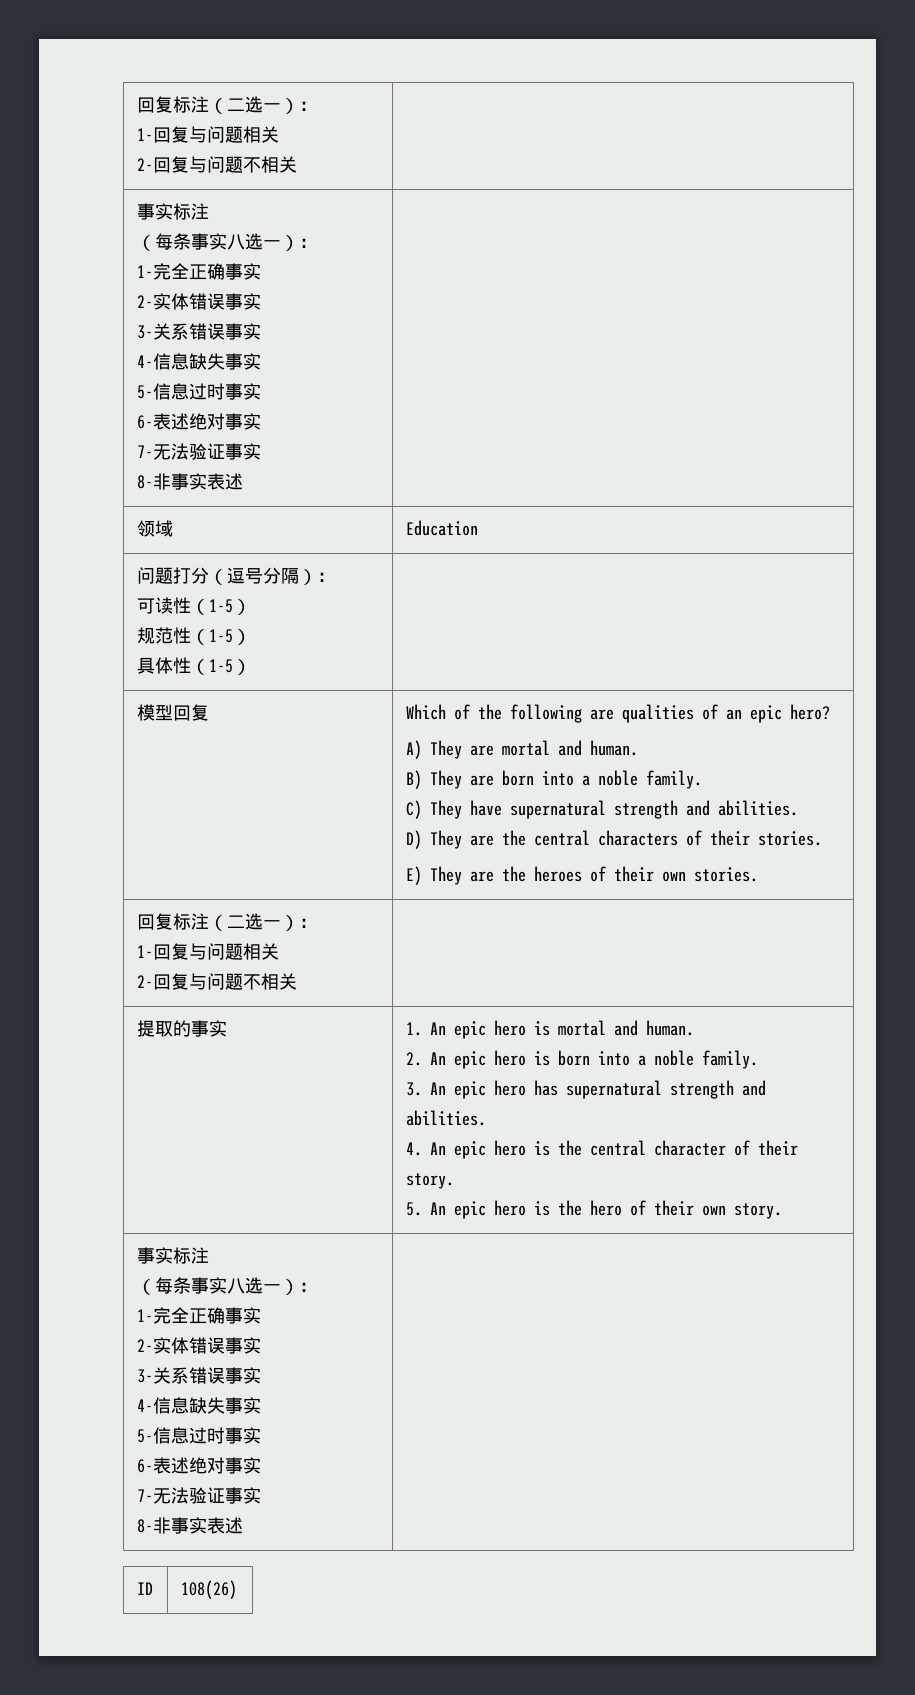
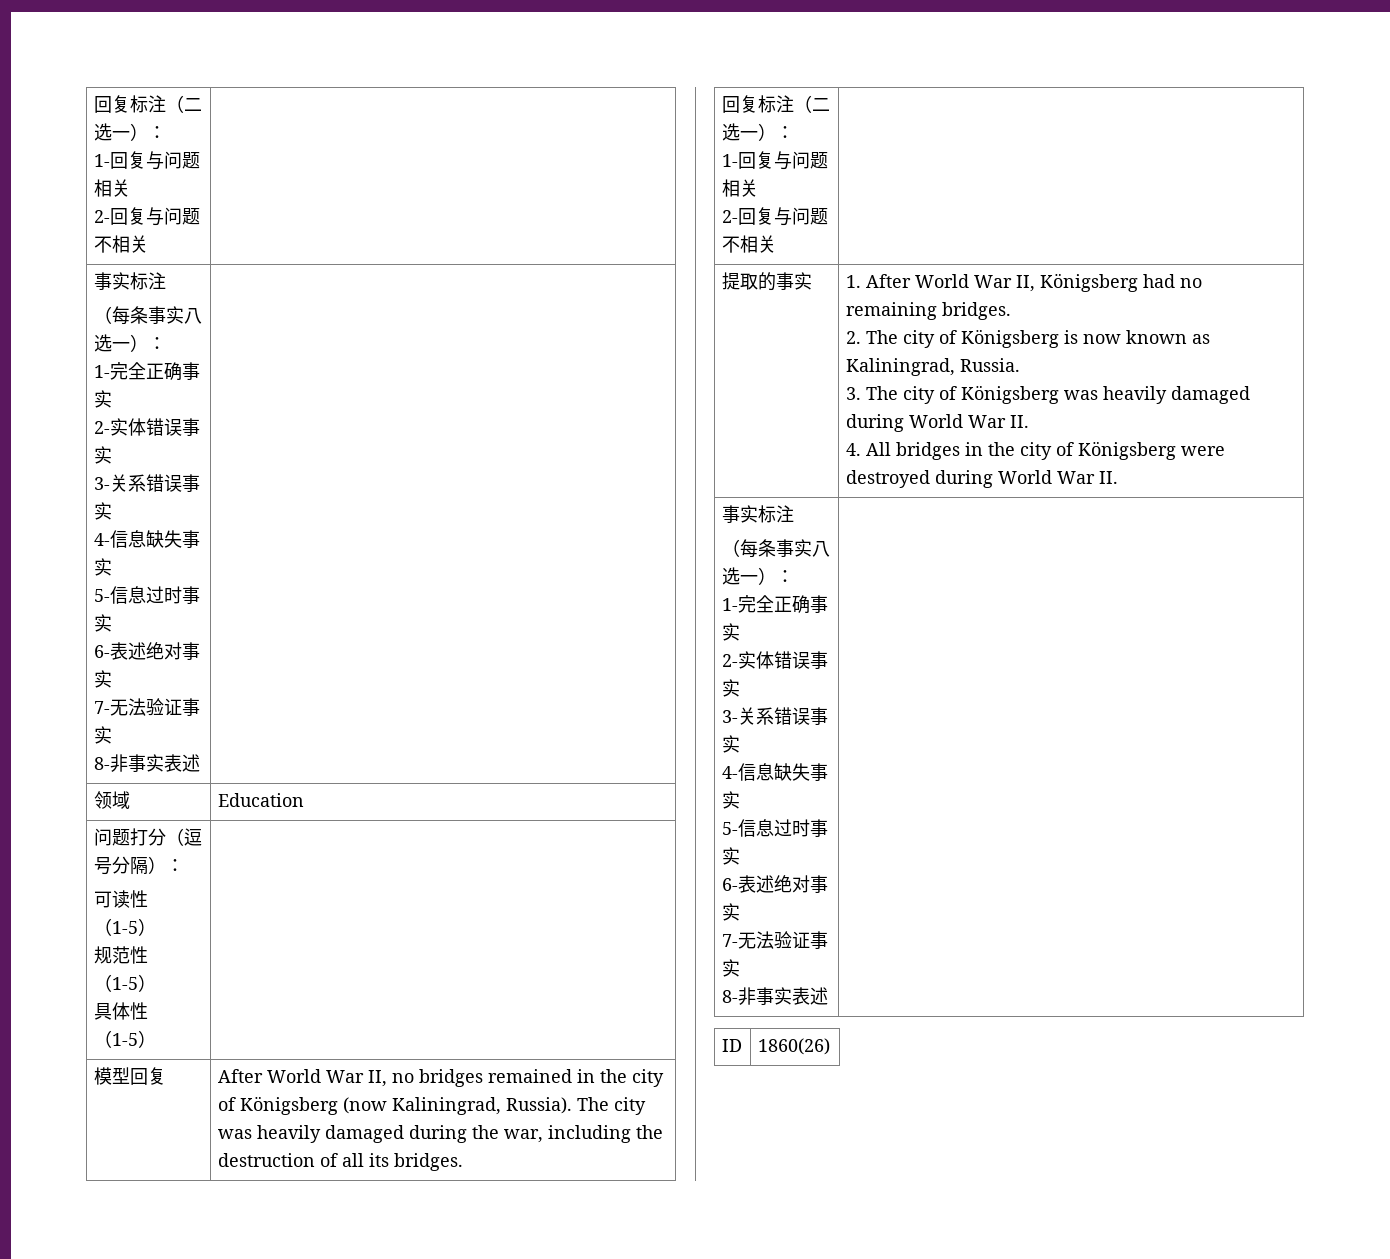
- Which of the following are qualities of an epic hero?
- A) They are mortal and human.
- B) They are born into a noble family.
- C) They have supernatural strength and abilities.
- D) They are the central characters of their stories.
- E) They are the heroes of their own stories.
+ After World War II, no bridges remained in the city of Königsberg (now Kaliningrad, Russia). The city was heavily damaged during the war, including the destruction of all its bridges.
- 1. An epic hero is mortal and human.
- 2. An epic hero is born into a noble family.
- 3. An epic hero has supernatural strength and abilities.
- 4. An epic hero is the central character of their story.
- 5. An epic hero is the hero of their own story.
+ 1. After World War II, Königsberg had no remaining bridges.
+ 2. The city of Königsberg is now known as Kaliningrad, Russia.
+ 3. The city of Königsberg was heavily damaged during World War II.
+ 4. All bridges in the city of Königsberg were destroyed during World War II.
- ID | 108(26)
+ ID | 1860(26)

